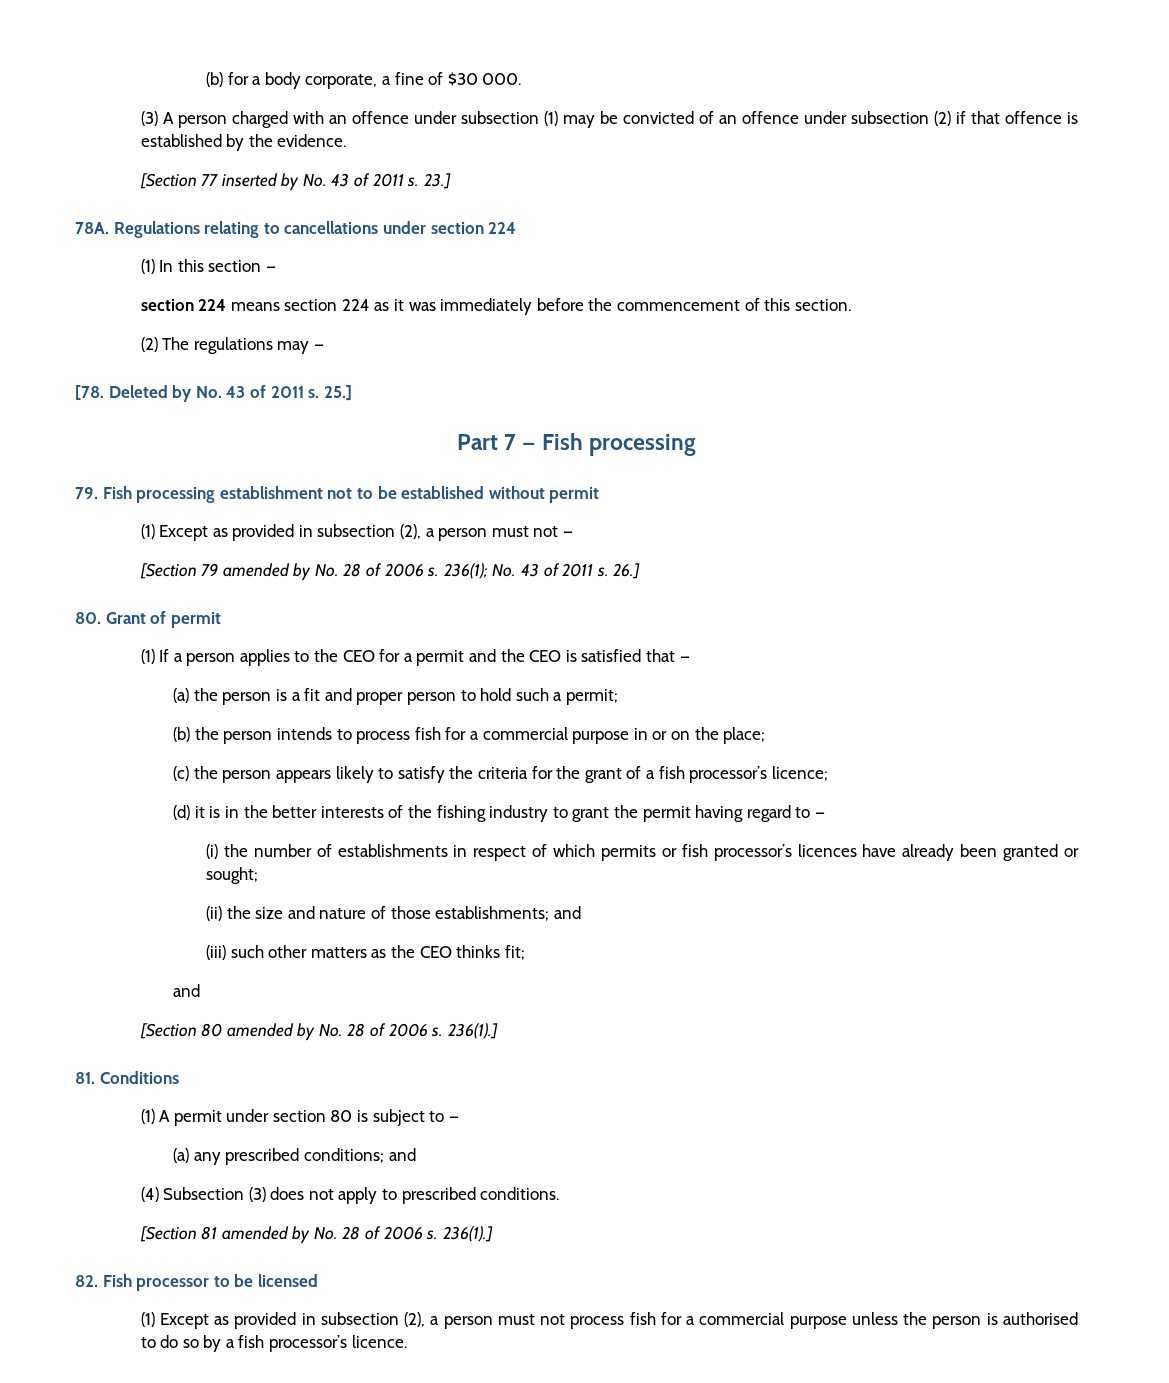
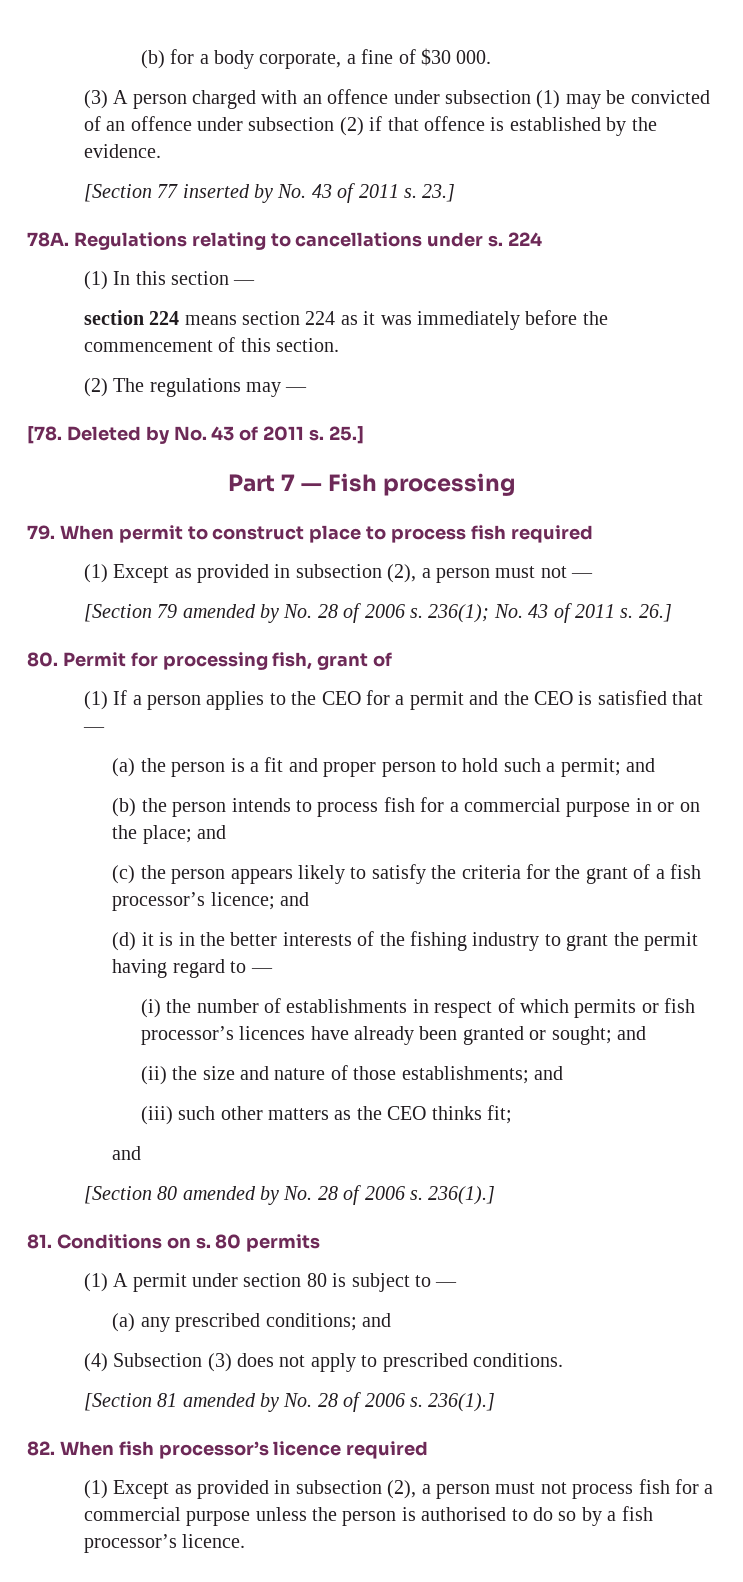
- Regulations relating to cancellations under section 224
+ Regulations relating to cancellations under s. 224
- 79. Fish processing establishment not to be established without permit
+ 79. When permit to construct place to process fish required
- 80. Grant of permit
+ 80. Permit for processing fish, grant of
- (a) the person is a fit and proper person to hold such a permit;
+ (a) the person is a fit and proper person to hold such a permit; and
- (b) the person intends to process fish for a commercial purpose in or on the place;
+ (b) the person intends to process fish for a commercial purpose in or on the place; and
- (c) the person appears likely to satisfy the criteria for the grant of a fish processor’s licence;
+ (c) the person appears likely to satisfy the criteria for the grant of a fish processor’s licence; and
- (i) the number of establishments in respect of which permits or fish processor’s licences have already been granted or sought;
+ (i) the number of establishments in respect of which permits or fish processor’s licences have already been granted or sought; and
- 81. Conditions
+ 81. Conditions on s. 80 permits
- 82. Fish processor to be licensed
+ 82. When fish processor’s licence required

